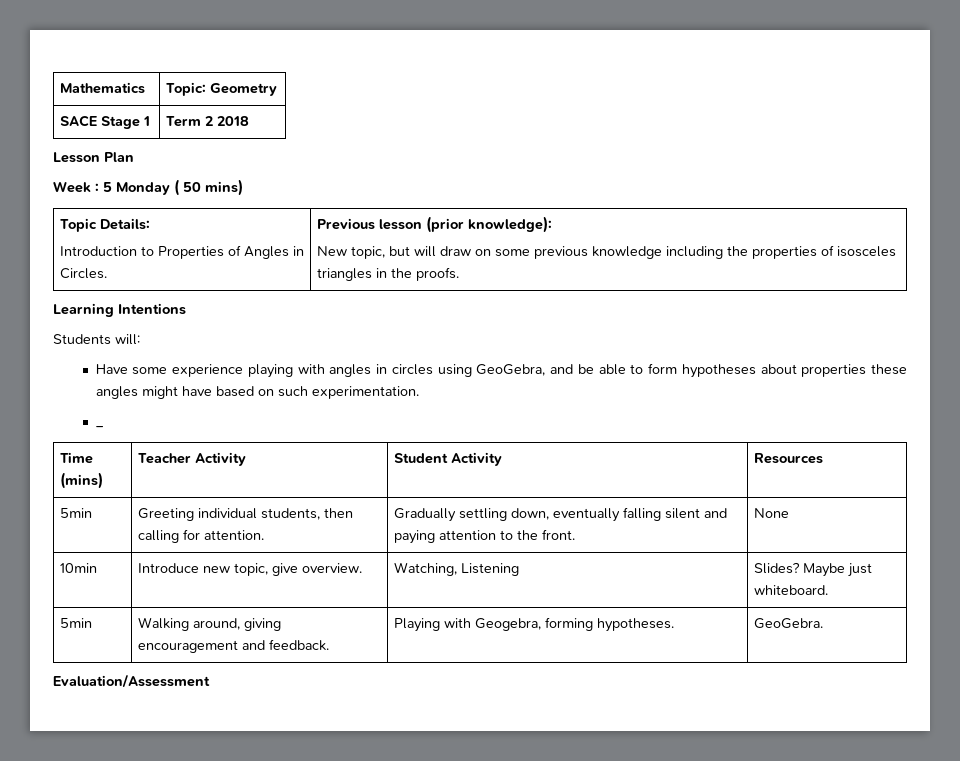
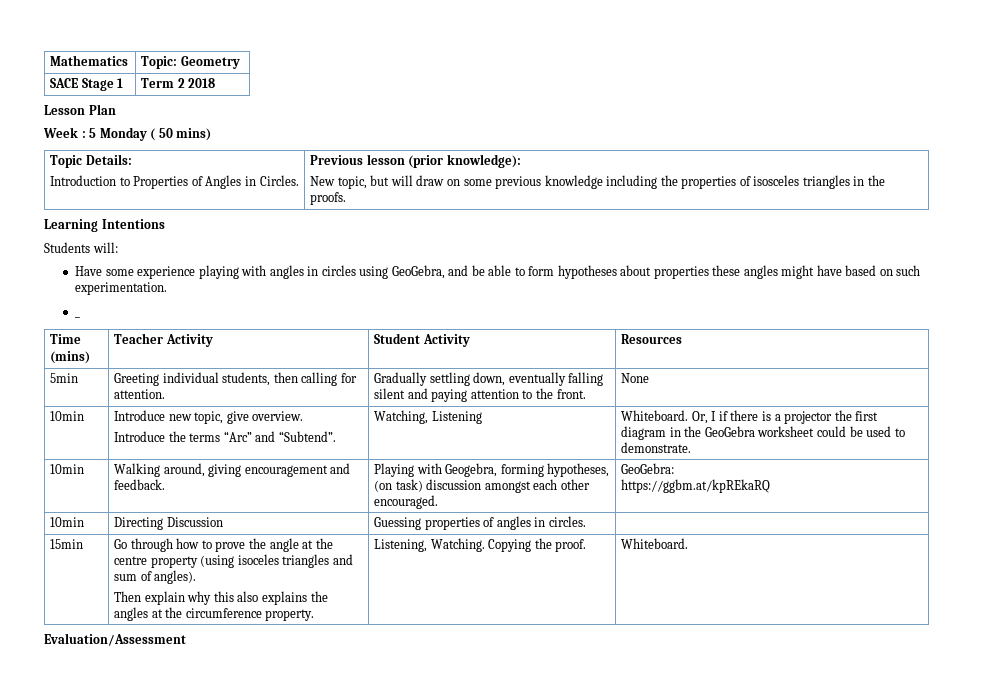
- 10min | Introduce new topic, give overview. | Watching, Listening | Slides? Maybe just whiteboard.
- 5min | Walking around, giving encouragement and feedback. | Playing with Geogebra, forming hypotheses. | GeoGebra.
+ 10min | Introduce new topic, give overview.
+ Introduce the terms “Arc” and “Subtend”. | Watching, Listening | Whiteboard. Or, I if there is a projector the first diagram in the GeoGebra worksheet could be used to demonstrate.
+ 10min | Walking around, giving encouragement and feedback. | Playing with Geogebra, forming hypotheses, (on task) discussion amongst each other encouraged. | GeoGebra:
+ https://ggbm.at/kpREkaRQ
+ 10min | Directing Discussion | Guessing properties of angles in circles. |
+ 15min | Go through how to prove the angle at the centre property (using isoceles triangles and sum of angles).
+ Then explain why this also explains the angles at the circumference property. | Listening, Watching. Copying the proof. | Whiteboard.

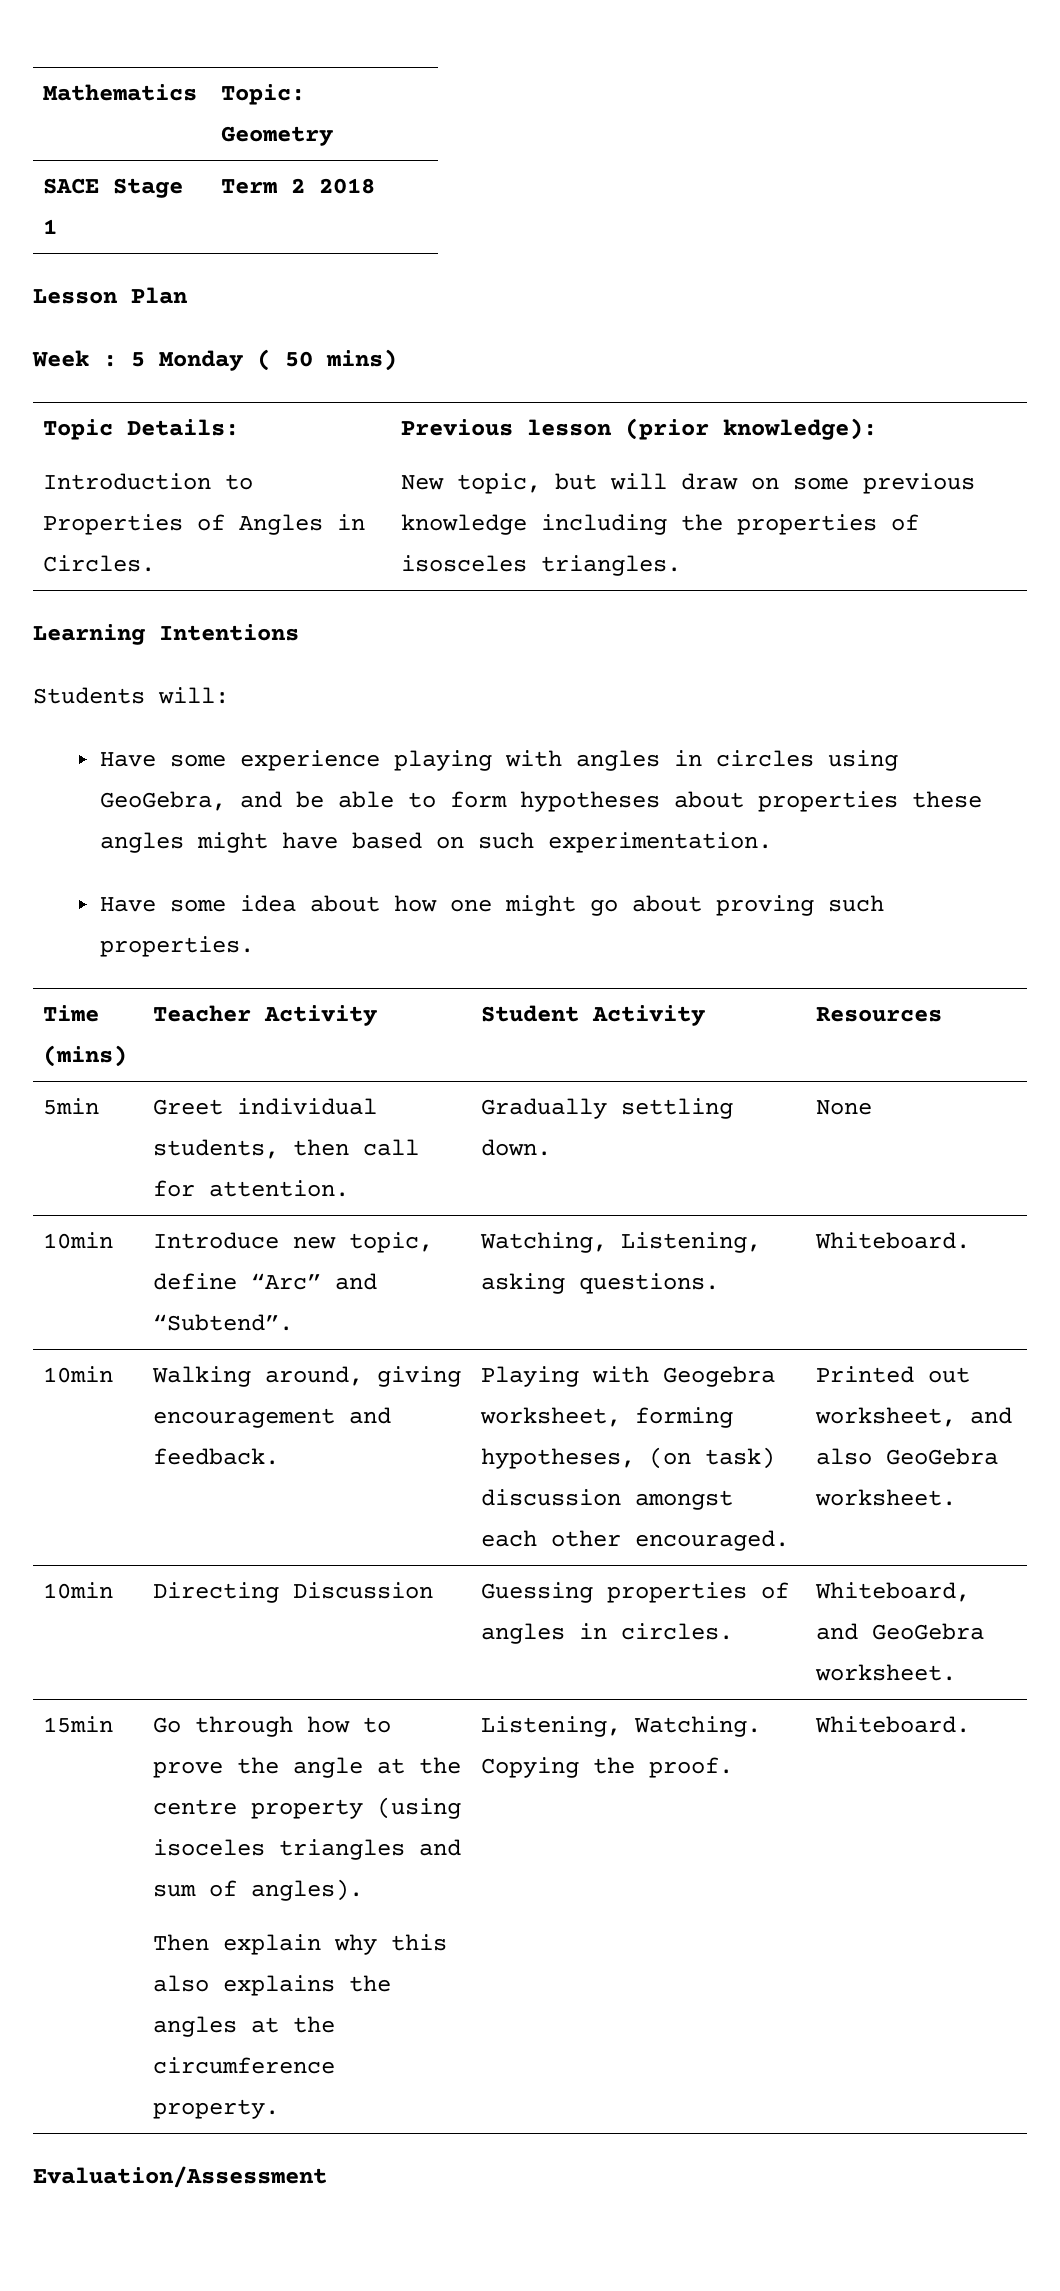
  Topic Details:
  Introduction to Properties of Angles in Circles. | Previous lesson (prior knowledge):
- New topic, but will draw on some previous knowledge including the properties of isosceles triangles in the proofs.
+ New topic, but will draw on some previous knowledge including the properties of isosceles triangles.
- _
+ Have some idea about how one might go about proving such properties.
- 5min | Greeting individual students, then calling for attention. | Gradually settling down, eventually falling silent and paying attention to the front. | None
+ 5min | Greet individual students, then call for attention. | Gradually settling down. | None
- 10min | Introduce new topic, give overview.
- Introduce the terms “Arc” and “Subtend”. | Watching, Listening | Whiteboard. Or, I if there is a projector the first diagram in the GeoGebra worksheet could be used to demonstrate.
+ 10min | Introduce new topic, define “Arc” and “Subtend”. | Watching, Listening, asking questions. | Whiteboard.
- 10min | Walking around, giving encouragement and feedback. | Playing with Geogebra, forming hypotheses, (on task) discussion amongst each other encouraged. | GeoGebra:
- https://ggbm.at/kpREkaRQ
+ 10min | Walking around, giving encouragement and feedback. | Playing with Geogebra worksheet, forming hypotheses, (on task) discussion amongst each other encouraged. | Printed out worksheet, and also GeoGebra worksheet.
- 10min | Directing Discussion | Guessing properties of angles in circles. |
+ 10min | Directing Discussion | Guessing properties of angles in circles. | Whiteboard, and GeoGebra worksheet.

